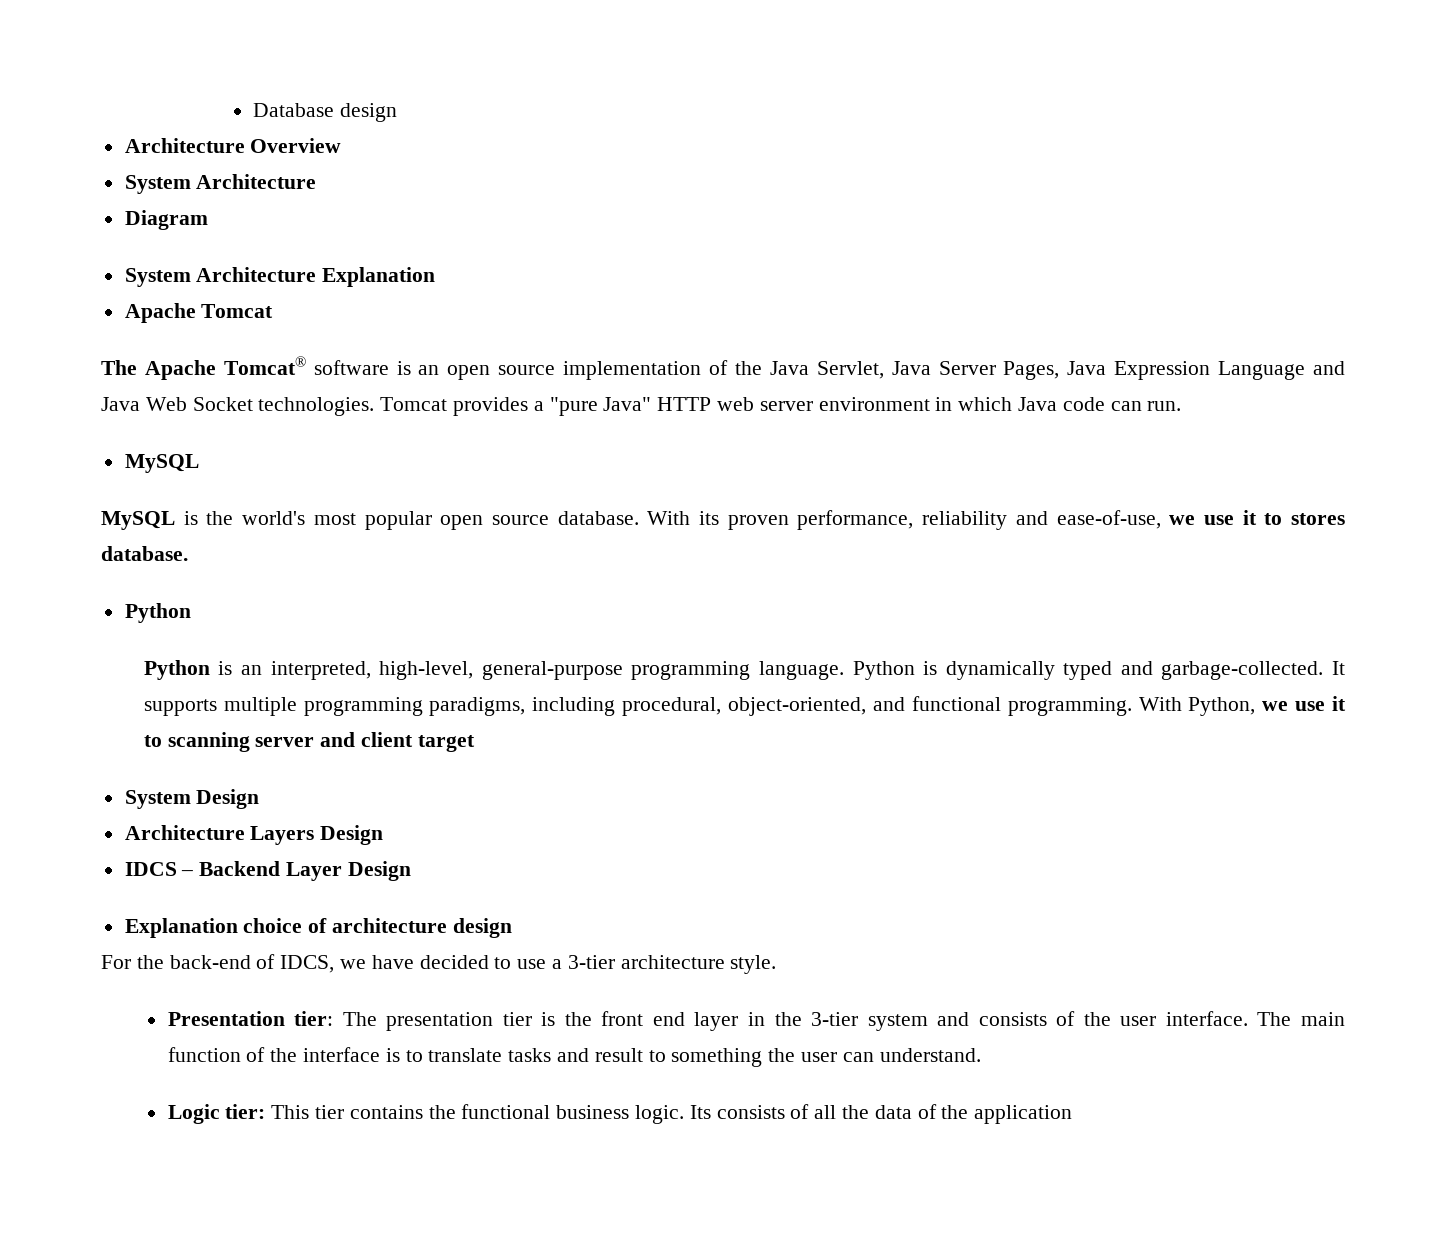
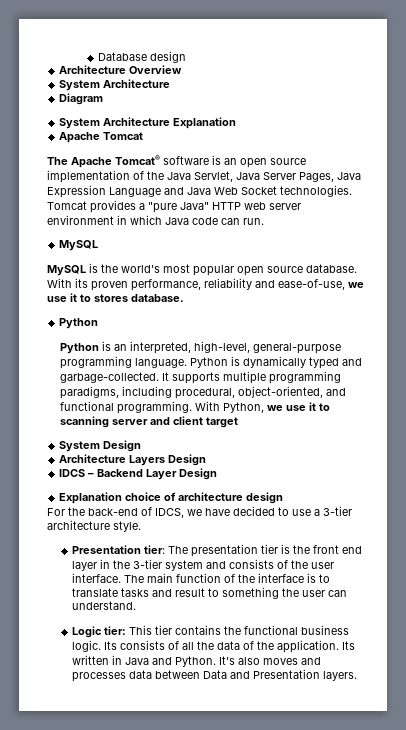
- Its consists of all the data of the application
+ Its consists of all the data of the application. Its written in Java and Python. It’s also moves and processes data between Data and Presentation layers.

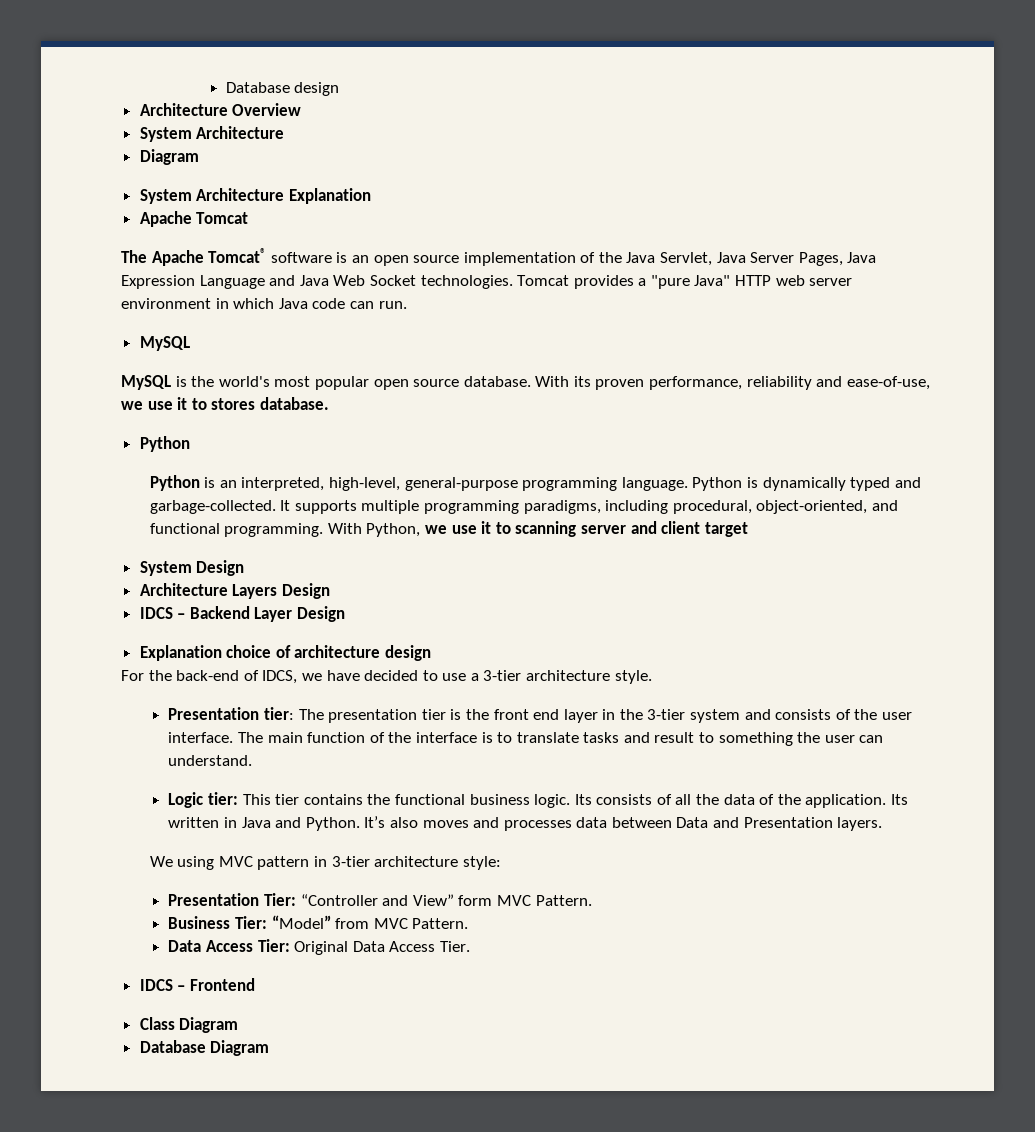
+ We using MVC pattern in 3-tier architecture style:
+ Presentation Tier: “Controller and View” form MVC Pattern.
+ Business Tier: “Model” from MVC Pattern.
+ Data Access Tier: Original Data Access Tier.
+ IDCS – Frontend
+ Class Diagram
+ Database Diagram

